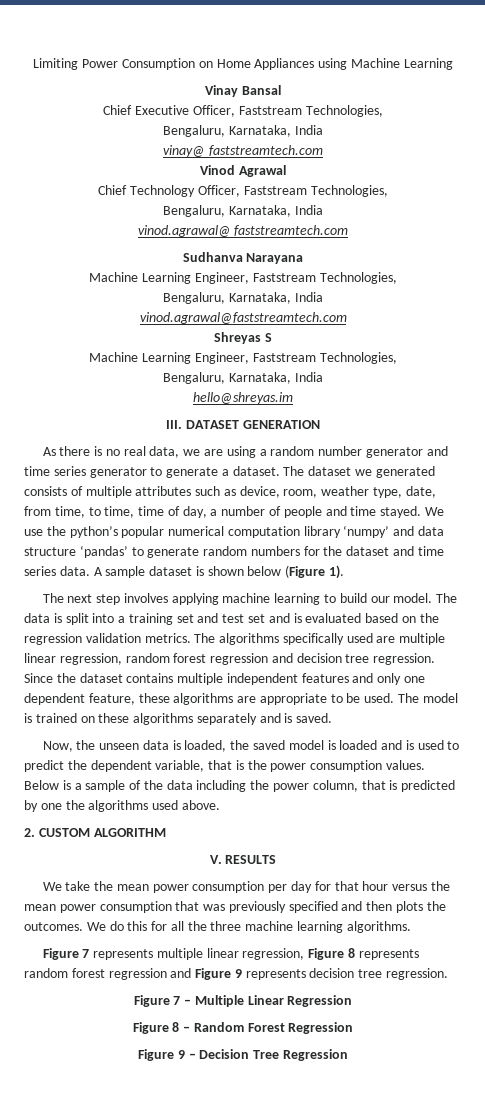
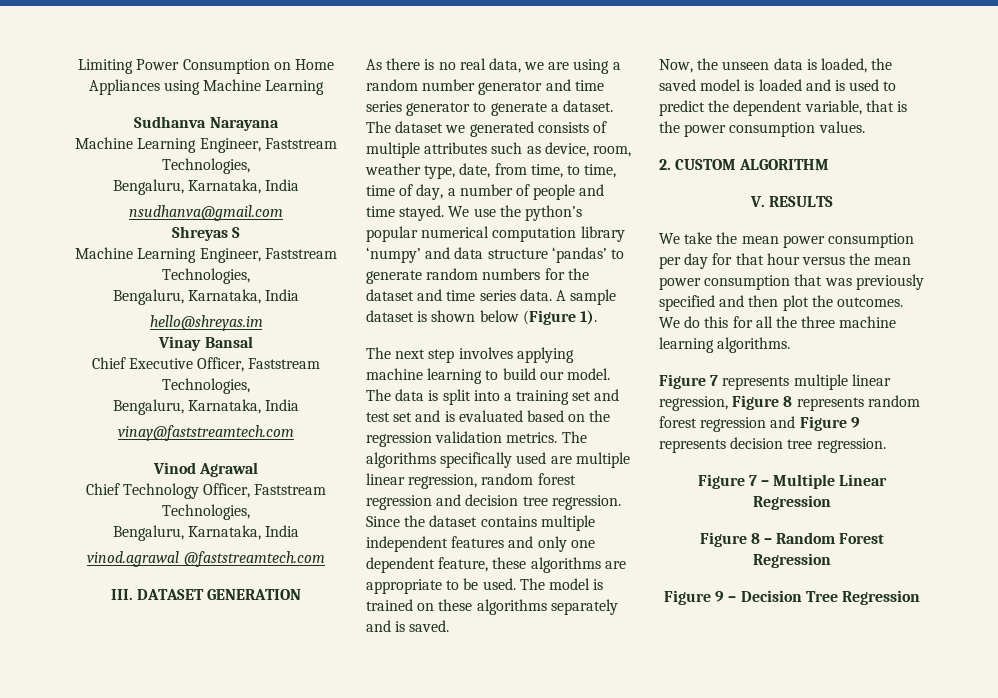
- Vinay Bansal
- Chief Executive Officer, Faststream Technologies,
- Bengaluru, Karnataka, India
- vinay@ faststreamtech.com
- Vinod Agrawal
- Chief Technology Officer, Faststream Technologies,
- Bengaluru, Karnataka, India
- vinod.agrawal@ faststreamtech.com
- vinod.agrawal@faststreamtech.com
+ nsudhanva@gmail.com
+ Vinay Bansal
+ Chief Executive Officer, Faststream Technologies,
+ Bengaluru, Karnataka, India
+ vinay@faststreamtech.com
+ Vinod Agrawal
+ Chief Technology Officer, Faststream Technologies,
+ Bengaluru, Karnataka, India
+ vinod.agrawal @faststreamtech.com
- Below is a sample of the data including the power column, that is predicted by one the algorithms used above.
- We take the mean power consumption per day for that hour versus the mean power consumption that was previously specified and then plots the outcomes.
+ We take the mean power consumption per day for that hour versus the mean power consumption that was previously specified and then plot the outcomes.

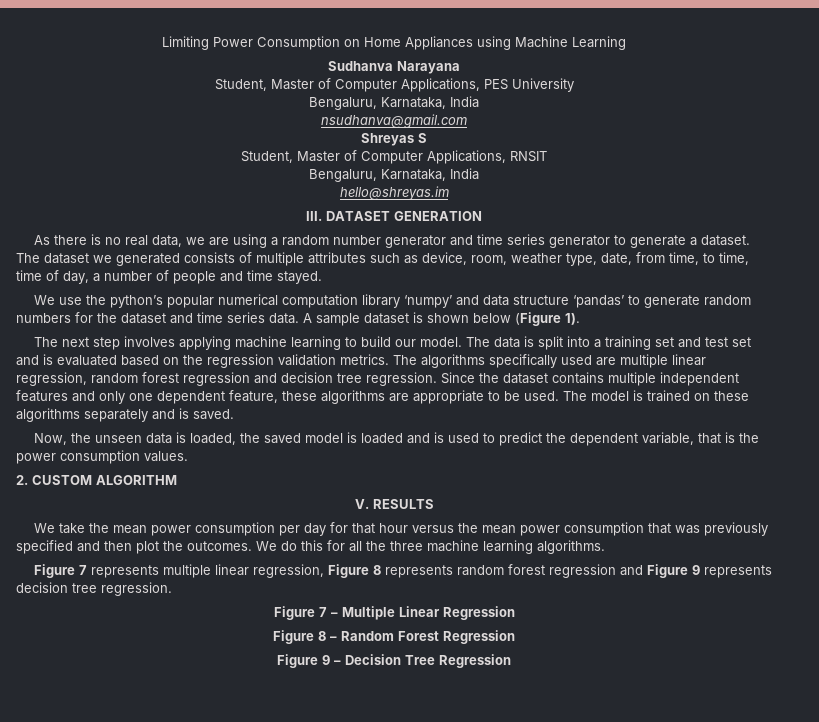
  Sudhanva Narayana
- Machine Learning Engineer, Faststream Technologies,
+ Student, Master of Computer Applications, PES University
  Shreyas S
- Machine Learning Engineer, Faststream Technologies,
+ Student, Master of Computer Applications, RNSIT
  Bengaluru, Karnataka, India
  hello@shreyas.im
- Vinay Bansal
- Chief Executive Officer, Faststream Technologies,
- Bengaluru, Karnataka, India
- vinay@faststreamtech.com
- Vinod Agrawal
- Chief Technology Officer, Faststream Technologies,
- Bengaluru, Karnataka, India
- vinod.agrawal @faststreamtech.com
- The dataset we generated consists of multiple attributes such as device, room, weather type, date, from time, to time, time of day, a number of people and time stayed. We use the python’s popular numerical computation library ‘numpy’ and data structure ‘pandas’ to generate random numbers for the dataset and time series data.
+ The dataset we generated consists of multiple attributes such as device, room, weather type, date, from time, to time, time of day, a number of people and time stayed.
+ We use the python’s popular numerical computation library ‘numpy’ and data structure ‘pandas’ to generate random numbers for the dataset and time series data.

